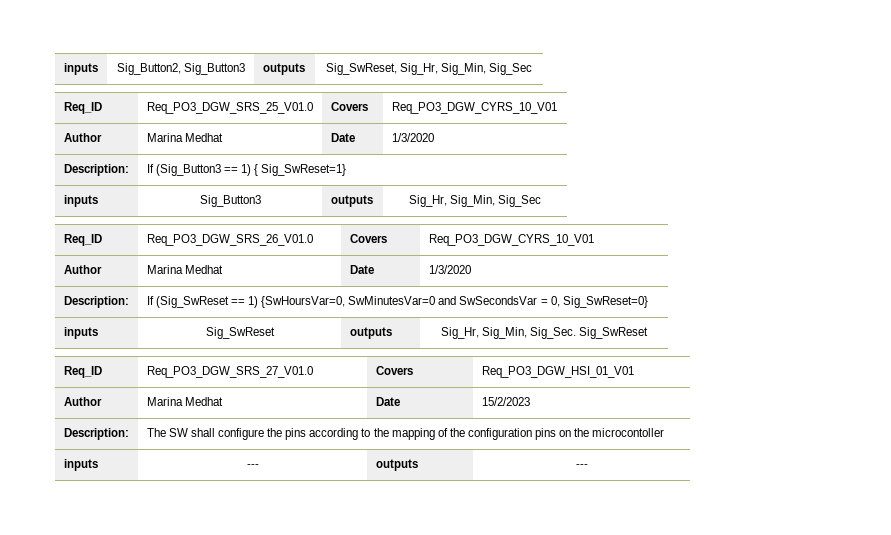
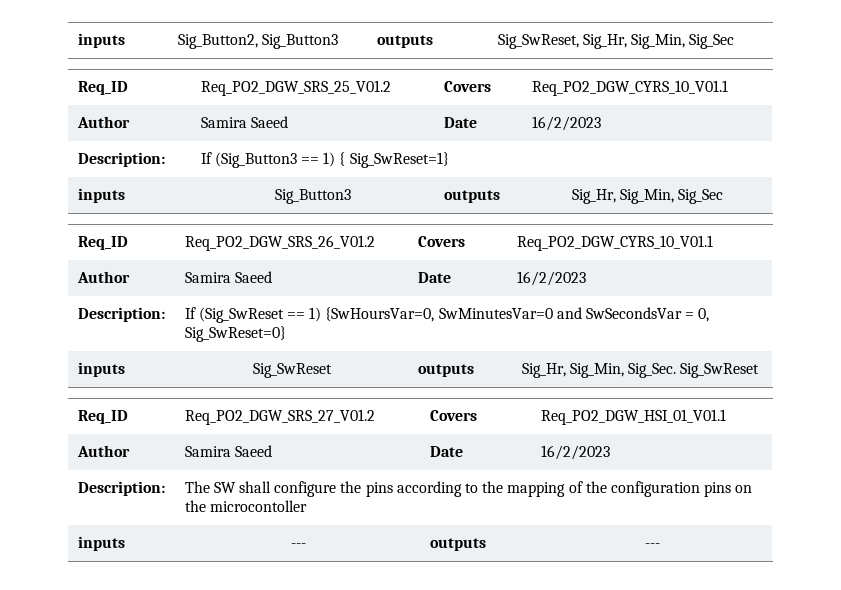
- Req_ID | Req_PO3_DGW_SRS_25_V01.0 | Covers | Req_PO3_DGW_CYRS_10_V01
- Author | Marina Medhat | Date | 1/3/2020
+ Req_ID | Req_PO2_DGW_SRS_25_V01.2 | Covers | Req_PO2_DGW_CYRS_10_V01.1
+ Author | Samira Saeed | Date | 16/2/2023
- Req_ID | Req_PO3_DGW_SRS_26_V01.0 | Covers | Req_PO3_DGW_CYRS_10_V01
- Author | Marina Medhat | Date | 1/3/2020
+ Req_ID | Req_PO2_DGW_SRS_26_V01.2 | Covers | Req_PO2_DGW_CYRS_10_V01.1
+ Author | Samira Saeed | Date | 16/2/2023
- Req_ID | Req_PO3_DGW_SRS_27_V01.0 | Covers | Req_PO3_DGW_HSI_01_V01
- Author | Marina Medhat | Date | 15/2/2023
+ Req_ID | Req_PO2_DGW_SRS_27_V01.2 | Covers | Req_PO2_DGW_HSI_01_V01.1
+ Author | Samira Saeed | Date | 16/2/2023

